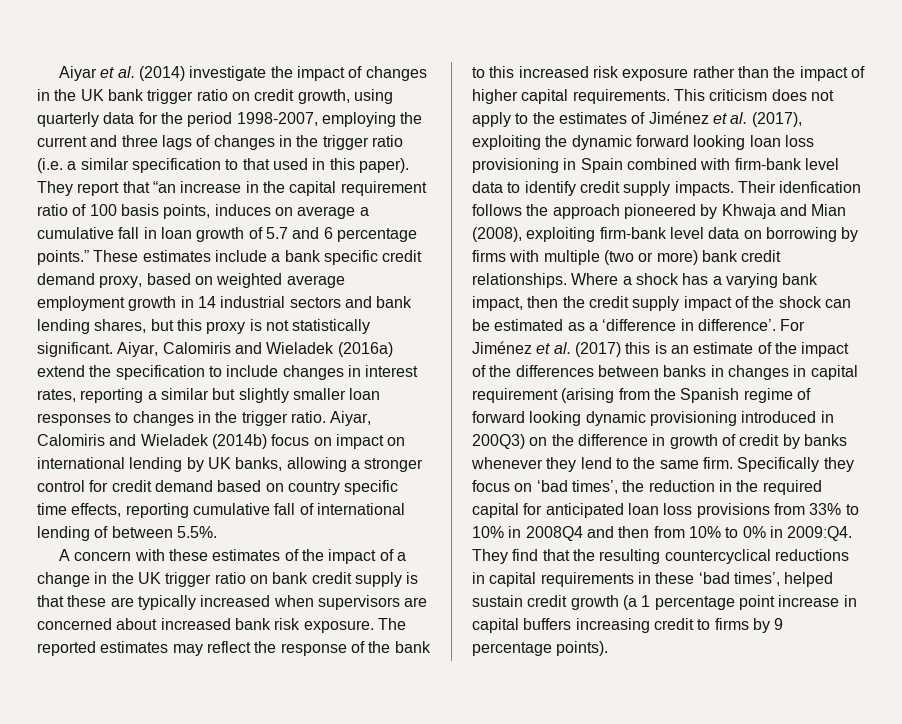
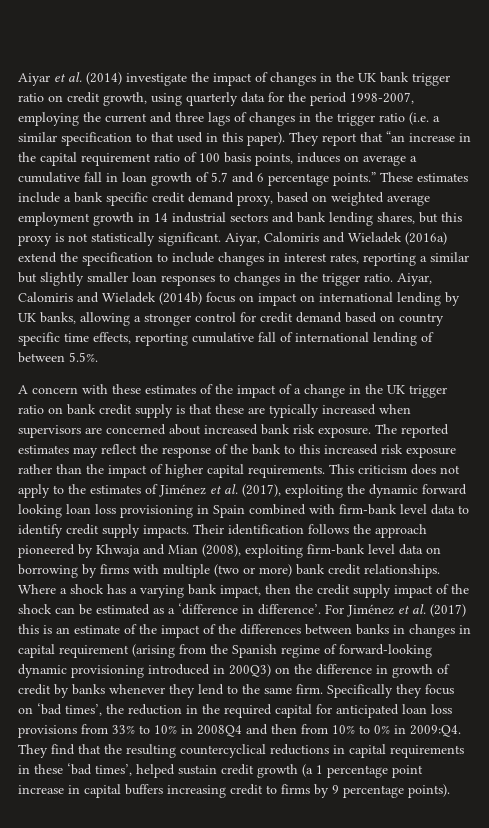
- Their idenfication follows the approach pioneered by Khwaja and Mian (2008), exploiting firm-bank level data on borrowing by firms with multiple (two or more) bank credit relationships.
+ Their identification follows the approach pioneered by Khwaja and Mian (2008), exploiting firm-bank level data on borrowing by firms with multiple (two or more) bank credit relationships.
- For Jiménez et al. (2017) this is an estimate of the impact of the differences between banks in changes in capital requirement (arising from the Spanish regime of forward looking dynamic provisioning introduced in 200Q3) on the difference in growth of credit by banks whenever they lend to the same firm.
+ For Jiménez et al. (2017) this is an estimate of the impact of the differences between banks in changes in capital requirement (arising from the Spanish regime of forward-looking dynamic provisioning introduced in 200Q3) on the difference in growth of credit by banks whenever they lend to the same firm.

